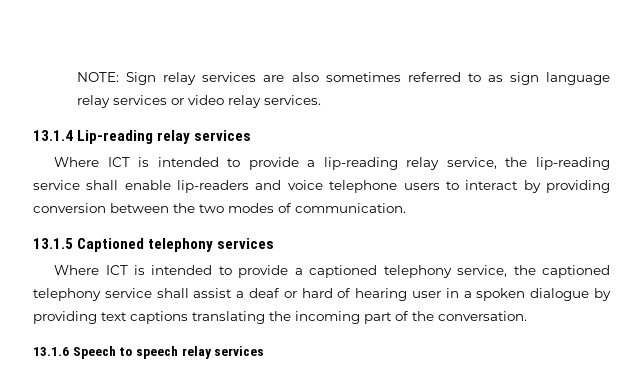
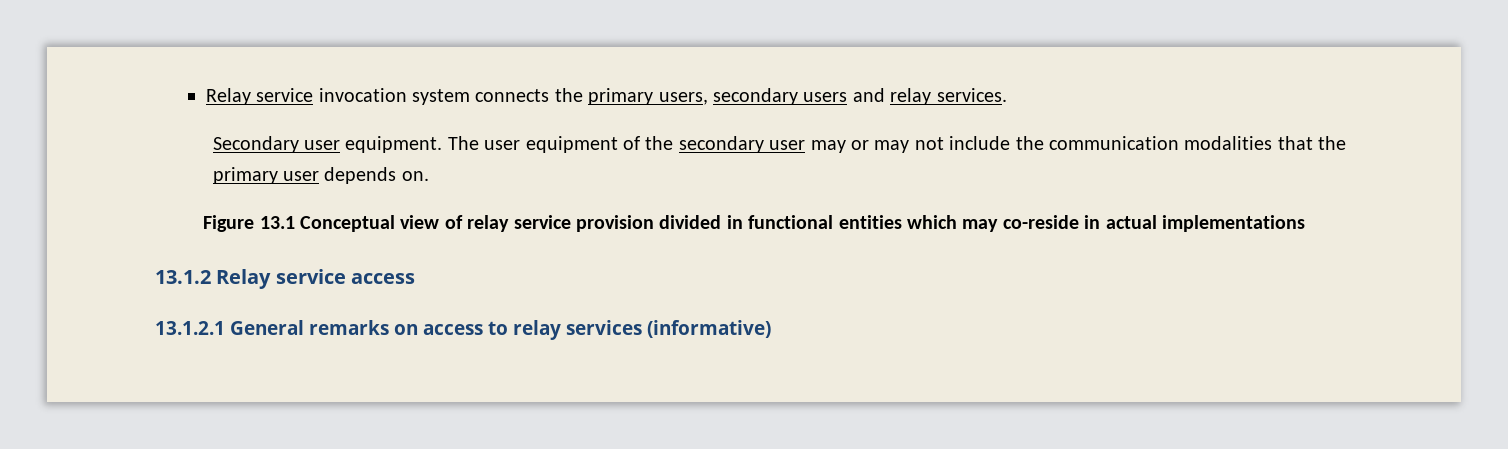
- NOTE: Sign relay services are also sometimes referred to as sign language relay services or video relay services.
- 13.1.4 Lip-reading relay services
- Where ICT is intended to provide a lip-reading relay service, the lip-reading service shall enable lip-readers and voice telephone users to interact by providing conversion between the two modes of communication.
- 13.1.5 Captioned telephony services
- Where ICT is intended to provide a captioned telephony service, the captioned telephony service shall assist a deaf or hard of hearing user in a spoken dialogue by providing text captions translating the incoming part of the conversation.
- 13.1.6 Speech to speech relay services
+ Relay service invocation system connects the primary users, secondary users and relay services.
+ Secondary user equipment. The user equipment of the secondary user may or may not include the communication modalities that the primary user depends on.
+ Figure 13.1 Conceptual view of relay service provision divided in functional entities which may co-reside in actual implementations
+ 13.1.2 Relay service access
+ 13.1.2.1 General remarks on access to relay services (informative)

